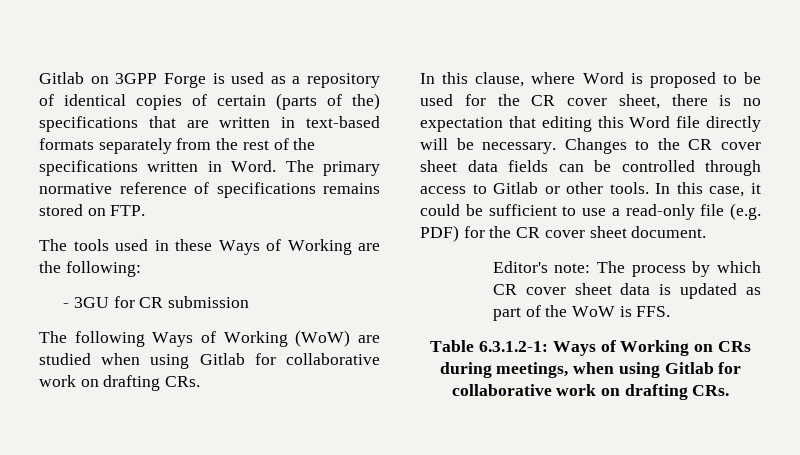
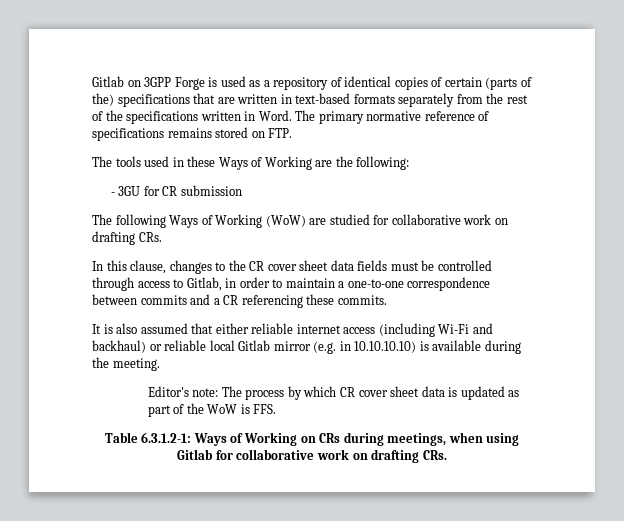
- The following Ways of Working (WoW) are studied when using Gitlab for collaborative work on drafting CRs.
+ The following Ways of Working (WoW) are studied for collaborative work on drafting CRs.
- In this clause, where Word is proposed to be used for the CR cover sheet, there is no expectation that editing this Word file directly will be necessary. Changes to the CR cover sheet data fields can be controlled through access to Gitlab or other tools. In this case, it could be sufficient to use a read-only file (e.g. PDF) for the CR cover sheet document.
+ In this clause, changes to the CR cover sheet data fields must be controlled through access to Gitlab, in order to maintain a one-to-one correspondence between commits and a CR referencing these commits.
+ It is also assumed that either reliable internet access (including Wi-Fi and backhaul) or reliable local Gitlab mirror (e.g. in 10.10.10.10) is available during the meeting.

